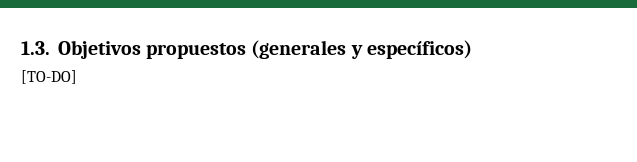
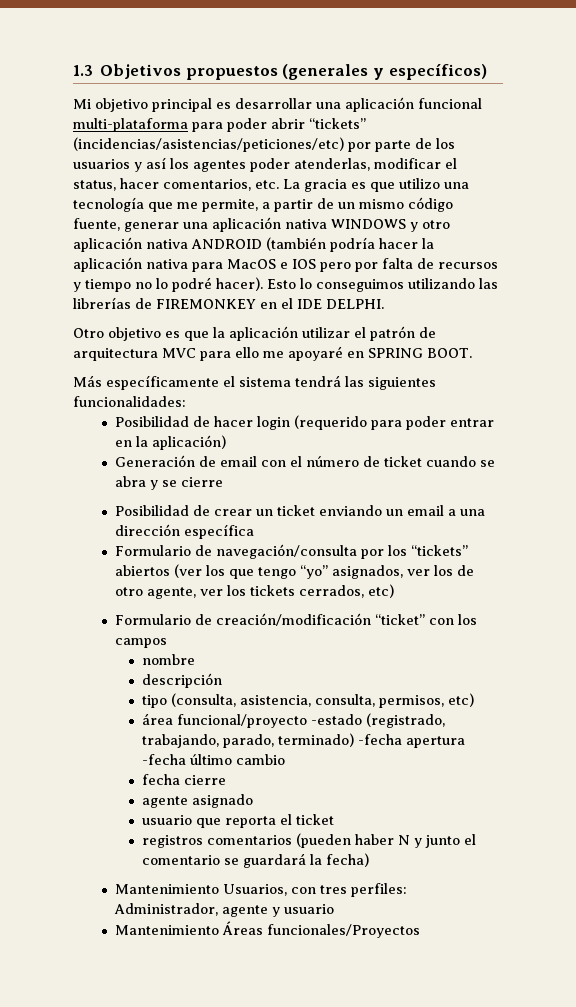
- 1.3. Objetivos propuestos (generales y específicos)
+ 1.3 Objetivos propuestos (generales y específicos)
- [TO-DO]
+ Mi objetivo principal es desarrollar una aplicación funcional multi-plataforma para poder abrir “tickets” (incidencias/asistencias/peticiones/etc) por parte de los usuarios y así los agentes poder atenderlas, modificar el status, hacer comentarios, etc. La gracia es que utilizo una tecnología que me permite, a partir de un mismo código fuente, generar una aplicación nativa WINDOWS y otro aplicación nativa ANDROID (también podría hacer la aplicación nativa para MacOS e IOS pero por falta de recursos y tiempo no lo podré hacer). Esto lo conseguimos utilizando las librerías de FIREMONKEY en el IDE DELPHI.
+ Otro objetivo es que la aplicación utilizar el patrón de arquitectura MVC para ello me apoyaré en SPRING BOOT.
+ Más específicamente el sistema tendrá las siguientes funcionalidades:
+ Posibilidad de hacer login (requerido para poder entrar en la aplicación)
+ Generación de email con el número de ticket cuando se abra y se cierre
+ Posibilidad de crear un ticket enviando un email a una dirección específica
+ Formulario de navegación/consulta por los “tickets” abiertos (ver los que tengo “yo” asignados, ver los de otro agente, ver los tickets cerrados, etc)
+ Formulario de creación/modificación “ticket” con los campos
+ nombre
+ descripción
+ tipo (consulta, asistencia, consulta, permisos, etc)
+ área funcional/proyecto -estado (registrado, trabajando, parado, terminado) -fecha apertura -fecha último cambio
+ fecha cierre
+ agente asignado
+ usuario que reporta el ticket
+ registros comentarios (pueden haber N y junto el comentario se guardará la fecha)
+ Mantenimiento Usuarios, con tres perfiles: Administrador, agente y usuario
+ Mantenimiento Áreas funcionales/Proyectos

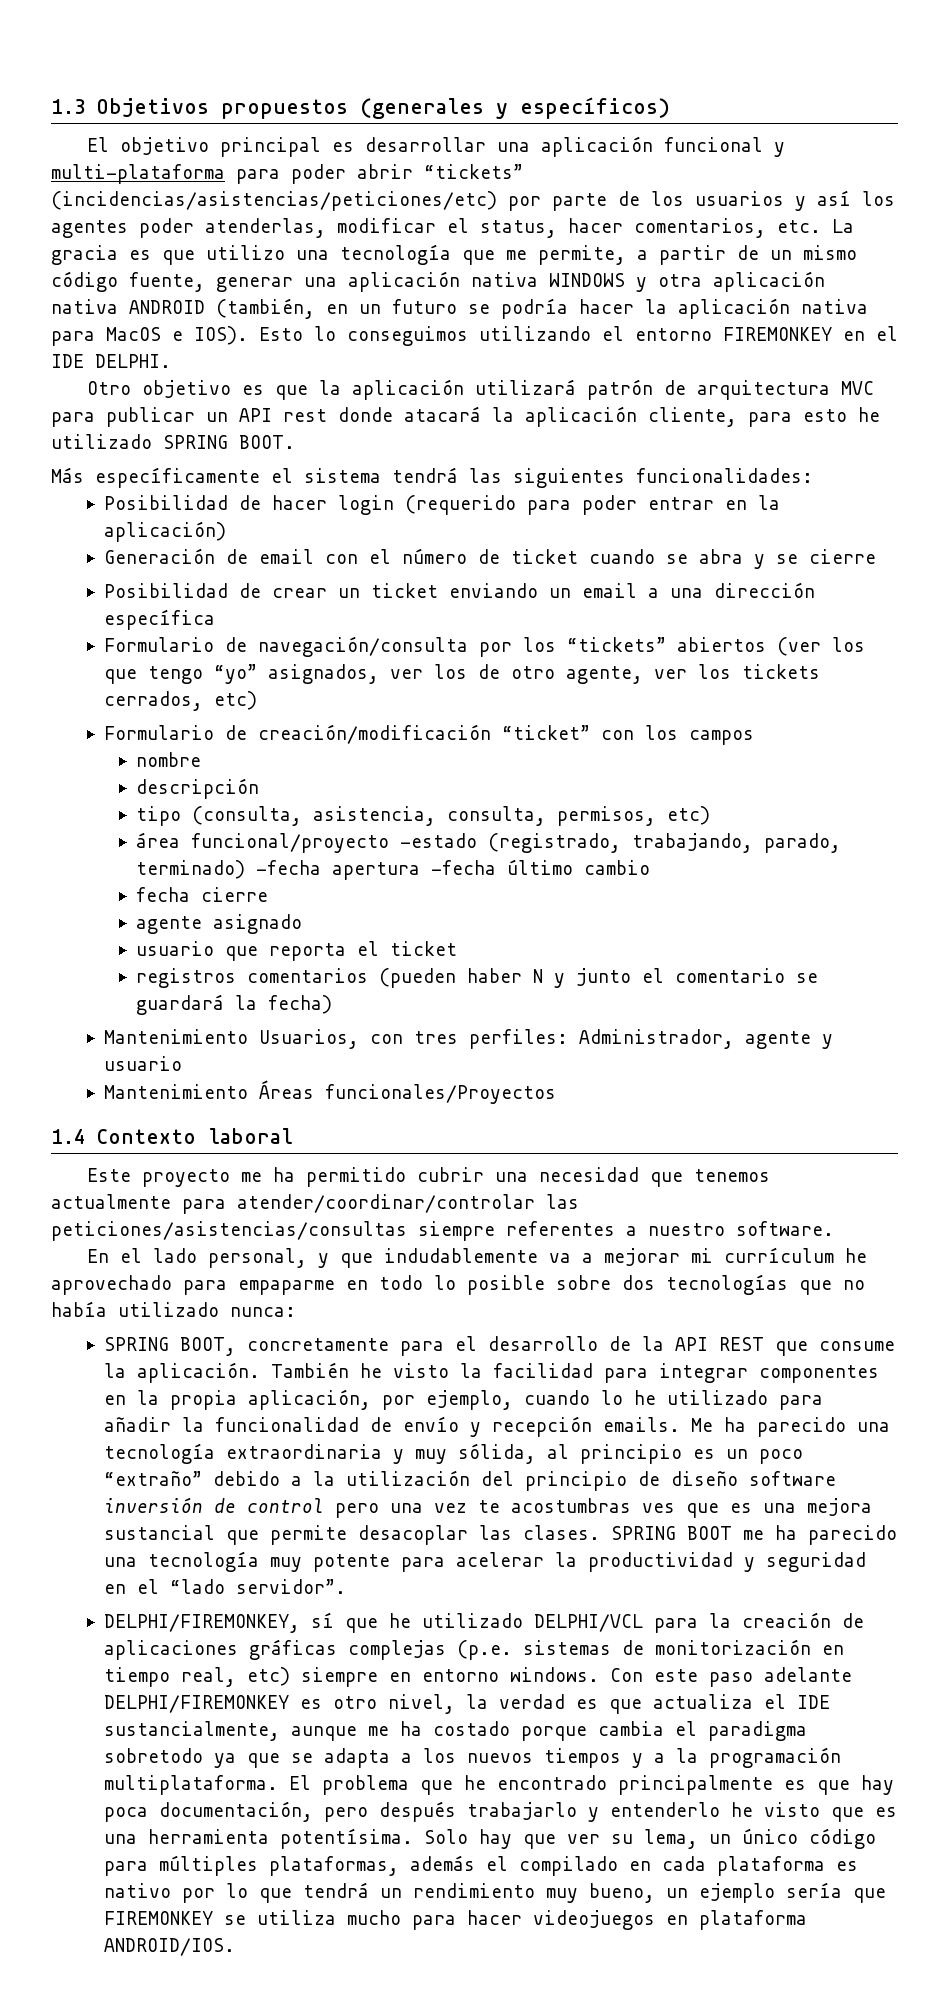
- Mi objetivo principal es desarrollar una aplicación funcional multi-plataforma para poder abrir “tickets” (incidencias/asistencias/peticiones/etc) por parte de los usuarios y así los agentes poder atenderlas, modificar el status, hacer comentarios, etc. La gracia es que utilizo una tecnología que me permite, a partir de un mismo código fuente, generar una aplicación nativa WINDOWS y otro aplicación nativa ANDROID (también podría hacer la aplicación nativa para MacOS e IOS pero por falta de recursos y tiempo no lo podré hacer).
+ El objetivo principal es desarrollar una aplicación funcional y multi-plataforma para poder abrir “tickets” (incidencias/asistencias/peticiones/etc) por parte de los usuarios y así los agentes poder atenderlas, modificar el status, hacer comentarios, etc. La gracia es que utilizo una tecnología que me permite, a partir de un mismo código fuente, generar una aplicación nativa WINDOWS y otra aplicación nativa ANDROID (también, en un futuro se podría hacer la aplicación nativa para MacOS e IOS).
- Esto lo conseguimos utilizando las librerías de FIREMONKEY en el IDE DELPHI.
+ Esto lo conseguimos utilizando el entorno FIREMONKEY en el IDE DELPHI.
- Otro objetivo es que la aplicación utilizar el patrón de arquitectura MVC para ello me apoyaré en SPRING BOOT.
+ Otro objetivo es que la aplicación utilizará patrón de arquitectura MVC para publicar un API rest donde atacará la aplicación cliente, para esto he utilizado SPRING BOOT.
+ 1.4 Contexto laboral
+ Este proyecto me ha permitido cubrir una necesidad que tenemos actualmente para atender/coordinar/controlar las peticiones/asistencias/consultas siempre referentes a nuestro software.
+ En el lado personal, y que indudablemente va a mejorar mi currículum he aprovechado para empaparme en todo lo posible sobre dos tecnologías que no había utilizado nunca:
+ SPRING BOOT, concretamente para el desarrollo de la API REST que consume la aplicación. También he visto la facilidad para integrar componentes en la propia aplicación, por ejemplo, cuando lo he utilizado para añadir la funcionalidad de envío y recepción emails. Me ha parecido una tecnología extraordinaria y muy sólida, al principio es un poco “extraño” debido a la utilización del principio de diseño software inversión de control pero una vez te acostumbras ves que es una mejora sustancial que permite desacoplar las clases. SPRING BOOT me ha parecido una tecnología muy potente para acelerar la productividad y seguridad en el “lado servidor”.
+ DELPHI/FIREMONKEY, sí que he utilizado DELPHI/VCL para la creación de aplicaciones gráficas complejas (p.e. sistemas de monitorización en tiempo real, etc) siempre en entorno windows. Con este paso adelante DELPHI/FIREMONKEY es otro nivel, la verdad es que actualiza el IDE sustancialmente, aunque me ha costado porque cambia el paradigma sobretodo ya que se adapta a los nuevos tiempos y a la programación multiplataforma. El problema que he encontrado principalmente es que hay poca documentación, pero después trabajarlo y entenderlo he visto que es una herramienta potentísima. Solo hay que ver su lema, un único código para múltiples plataformas, además el compilado en cada plataforma es nativo por lo que tendrá un rendimiento muy bueno, un ejemplo sería que FIREMONKEY se utiliza mucho para hacer videojuegos en plataforma ANDROID/IOS.

